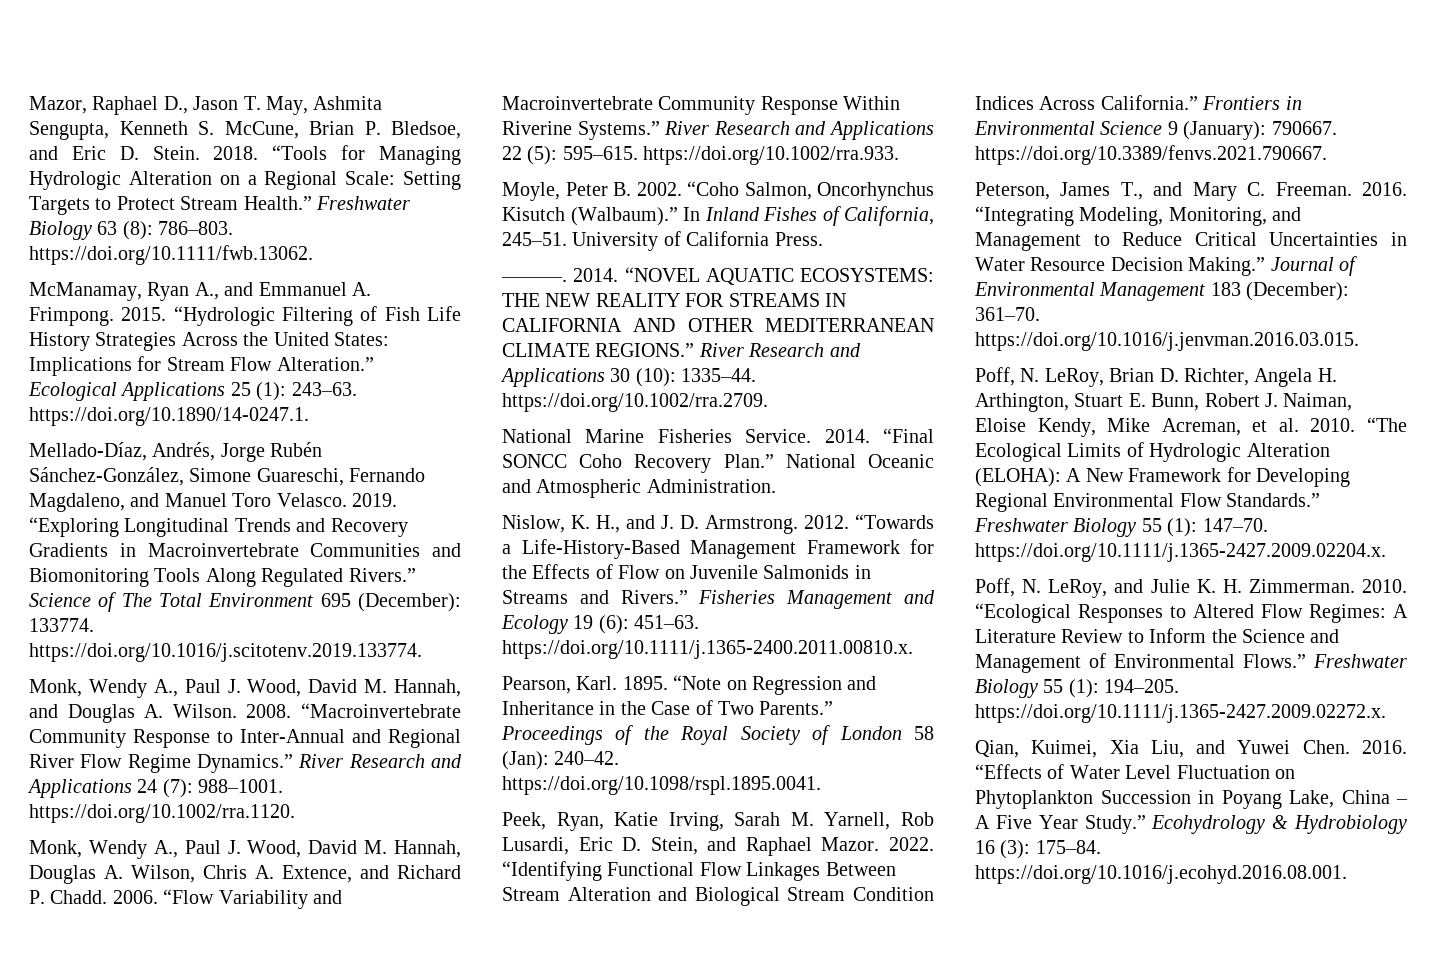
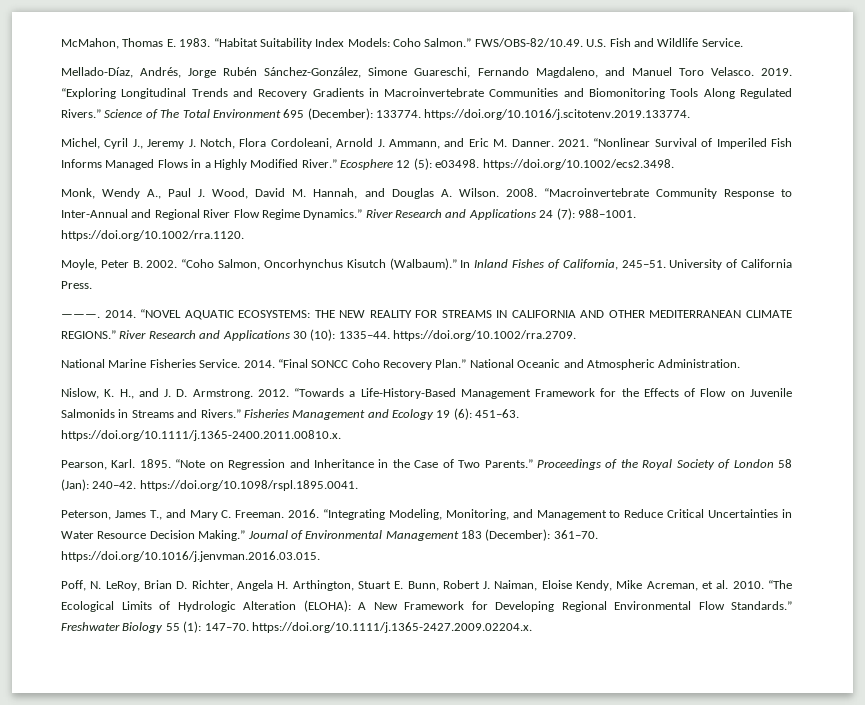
- Mazor, Raphael D., Jason T. May, Ashmita Sengupta, Kenneth S. McCune, Brian P. Bledsoe, and Eric D. Stein. 2018. “Tools for Managing Hydrologic Alteration on a Regional Scale: Setting Targets to Protect Stream Health.” Freshwater Biology 63 (8): 786–803. https://doi.org/10.1111/fwb.13062.
- McManamay, Ryan A., and Emmanuel A. Frimpong. 2015. “Hydrologic Filtering of Fish Life History Strategies Across the United States: Implications for Stream Flow Alteration.” Ecological Applications 25 (1): 243–63. https://doi.org/10.1890/14-0247.1.
+ McMahon, Thomas E. 1983. “Habitat Suitability Index Models: Coho Salmon.” FWS/OBS-82/10.49. U.S. Fish and Wildlife Service.
+ Michel, Cyril J., Jeremy J. Notch, Flora Cordoleani, Arnold J. Ammann, and Eric M. Danner. 2021. “Nonlinear Survival of Imperiled Fish Informs Managed Flows in a Highly Modified River.” Ecosphere 12 (5): e03498. https://doi.org/10.1002/ecs2.3498.
- Monk, Wendy A., Paul J. Wood, David M. Hannah, Douglas A. Wilson, Chris A. Extence, and Richard P. Chadd. 2006. “Flow Variability and Macroinvertebrate Community Response Within Riverine Systems.” River Research and Applications 22 (5): 595–615. https://doi.org/10.1002/rra.933.
- Peek, Ryan, Katie Irving, Sarah M. Yarnell, Rob Lusardi, Eric D. Stein, and Raphael Mazor. 2022. “Identifying Functional Flow Linkages Between Stream Alteration and Biological Stream Condition Indices Across California.” Frontiers in Environmental Science 9 (January): 790667. https://doi.org/10.3389/fenvs.2021.790667.
- Poff, N. LeRoy, and Julie K. H. Zimmerman. 2010. “Ecological Responses to Altered Flow Regimes: A Literature Review to Inform the Science and Management of Environmental Flows.” Freshwater Biology 55 (1): 194–205. https://doi.org/10.1111/j.1365-2427.2009.02272.x.
- Qian, Kuimei, Xia Liu, and Yuwei Chen. 2016. “Effects of Water Level Fluctuation on Phytoplankton Succession in Poyang Lake, China – A Five Year Study.” Ecohydrology & Hydrobiology 16 (3): 175–84. https://doi.org/10.1016/j.ecohyd.2016.08.001.

